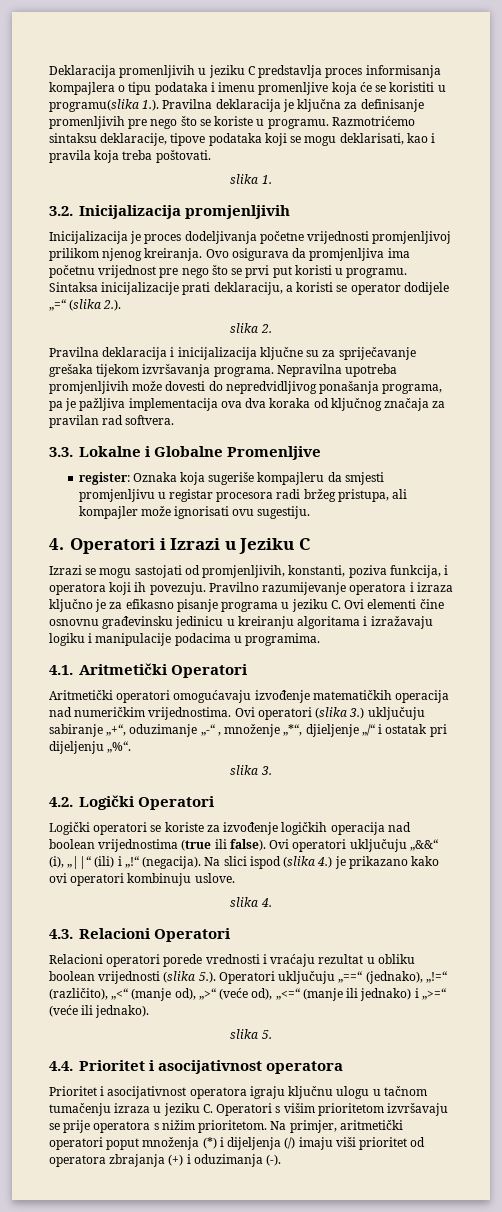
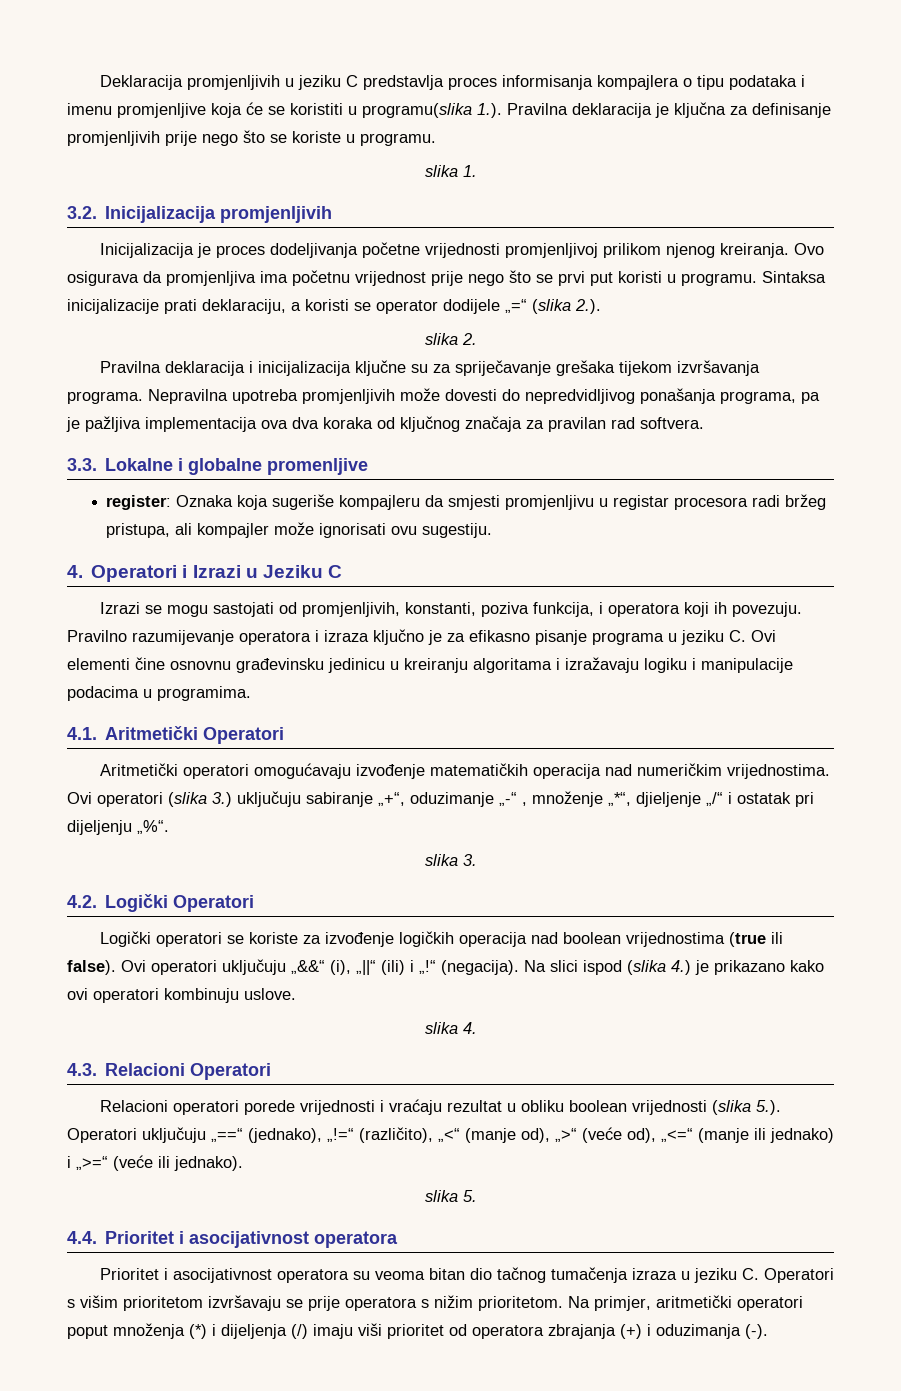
- Deklaracija promenljivih u jeziku C predstavlja proces informisanja kompajlera o tipu podataka i imenu promenljive koja će se koristiti u programu(slika 1.). Pravilna deklaracija je ključna za definisanje promenljivih pre nego što se koriste u programu. Razmotrićemo sintaksu deklaracije, tipove podataka koji se mogu deklarisati, kao i pravila koja treba poštovati.
+ Deklaracija promjenljivih u jeziku C predstavlja proces informisanja kompajlera o tipu podataka i imenu promjenljive koja će se koristiti u programu(slika 1.). Pravilna deklaracija je ključna za definisanje promjenljivih prije nego što se koriste u programu.
- Ovo osigurava da promjenljiva ima početnu vrijednost pre nego što se prvi put koristi u programu.
+ Ovo osigurava da promjenljiva ima početnu vrijednost prije nego što se prvi put koristi u programu.
- 3.3. Lokalne i Globalne Promenljive
+ 3.3. Lokalne i globalne promenljive
- Relacioni operatori porede vrednosti i vraćaju rezultat u obliku boolean vrijednosti (slika 5.). Operatori uključuju „==“ (jednako), „!=“ (različito), „<“ (manje od), „>“ (veće od), „<=“ (manje ili jednako) i „>=“ (veće ili jednako).
+ Relacioni operatori porede vrijednosti i vraćaju rezultat u obliku boolean vrijednosti (slika 5.). Operatori uključuju „==“ (jednako), „!=“ (različito), „<“ (manje od), „>“ (veće od), „<=“ (manje ili jednako) i „>=“ (veće ili jednako).
- Prioritet i asocijativnost operatora igraju ključnu ulogu u tačnom tumačenju izraza u jeziku C. Operatori s višim prioritetom izvršavaju se prije operatora s nižim prioritetom.
+ Prioritet i asocijativnost operatora su veoma bitan dio tačnog tumačenja izraza u jeziku C. Operatori s višim prioritetom izvršavaju se prije operatora s nižim prioritetom.

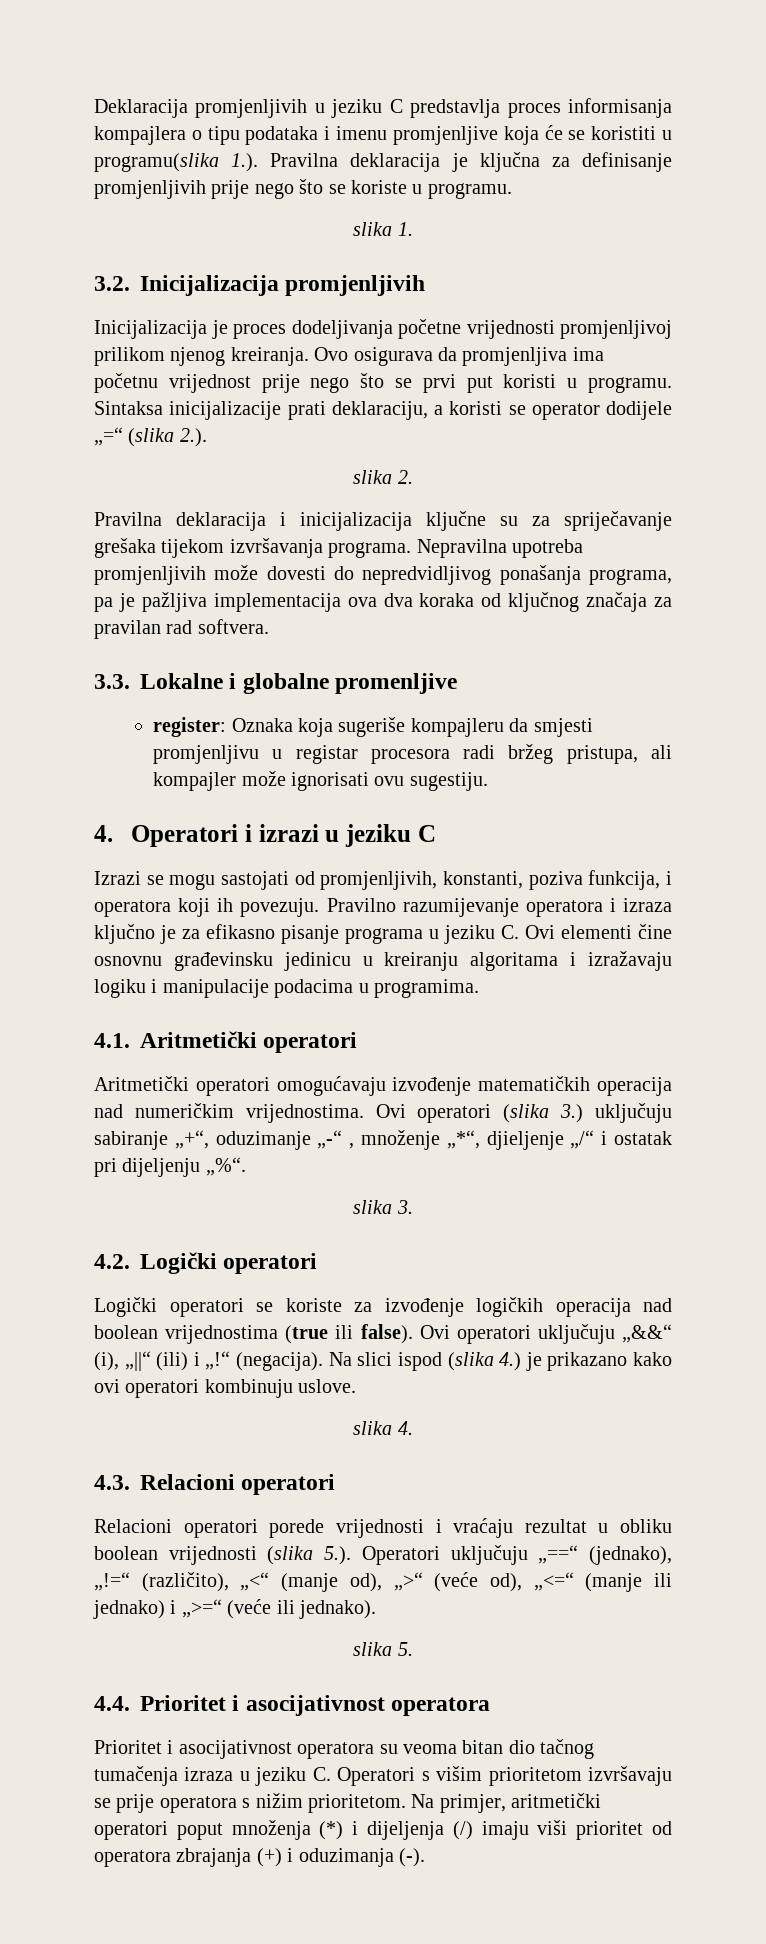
- 4. Operatori i Izrazi u Jeziku C
+ 4. Operatori i izrazi u jeziku C
- 4.1. Aritmetički Operatori
+ 4.1. Aritmetički operatori
- 4.2. Logički Operatori
+ 4.2. Logički operatori
- 4.3. Relacioni Operatori
+ 4.3. Relacioni operatori

